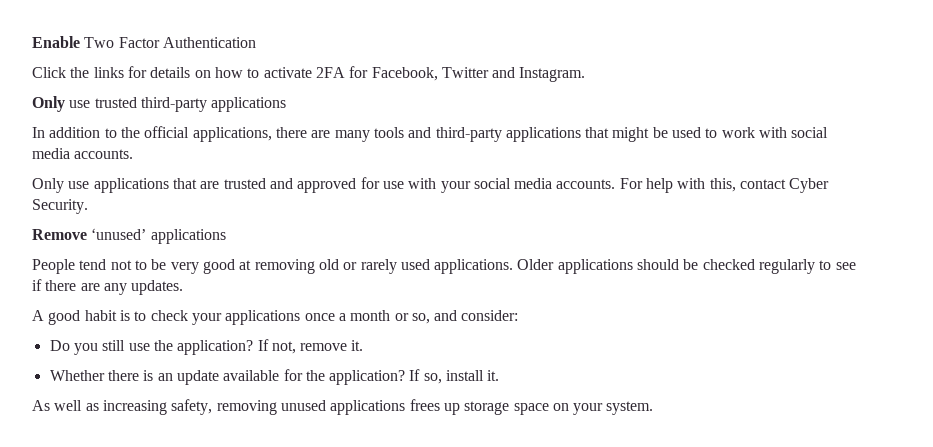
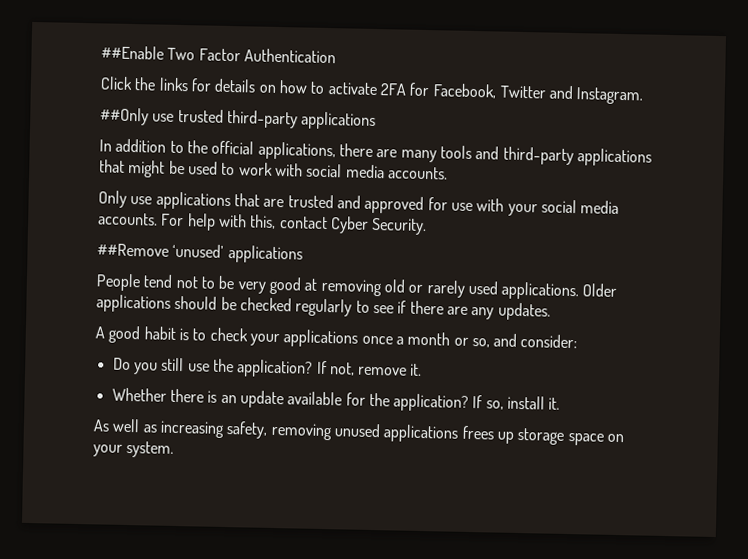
- Enable Two Factor Authentication
+ ##Enable Two Factor Authentication
- Only use trusted third-party applications
+ ##Only use trusted third-party applications
- Remove ‘unused’ applications
+ ##Remove ‘unused’ applications

